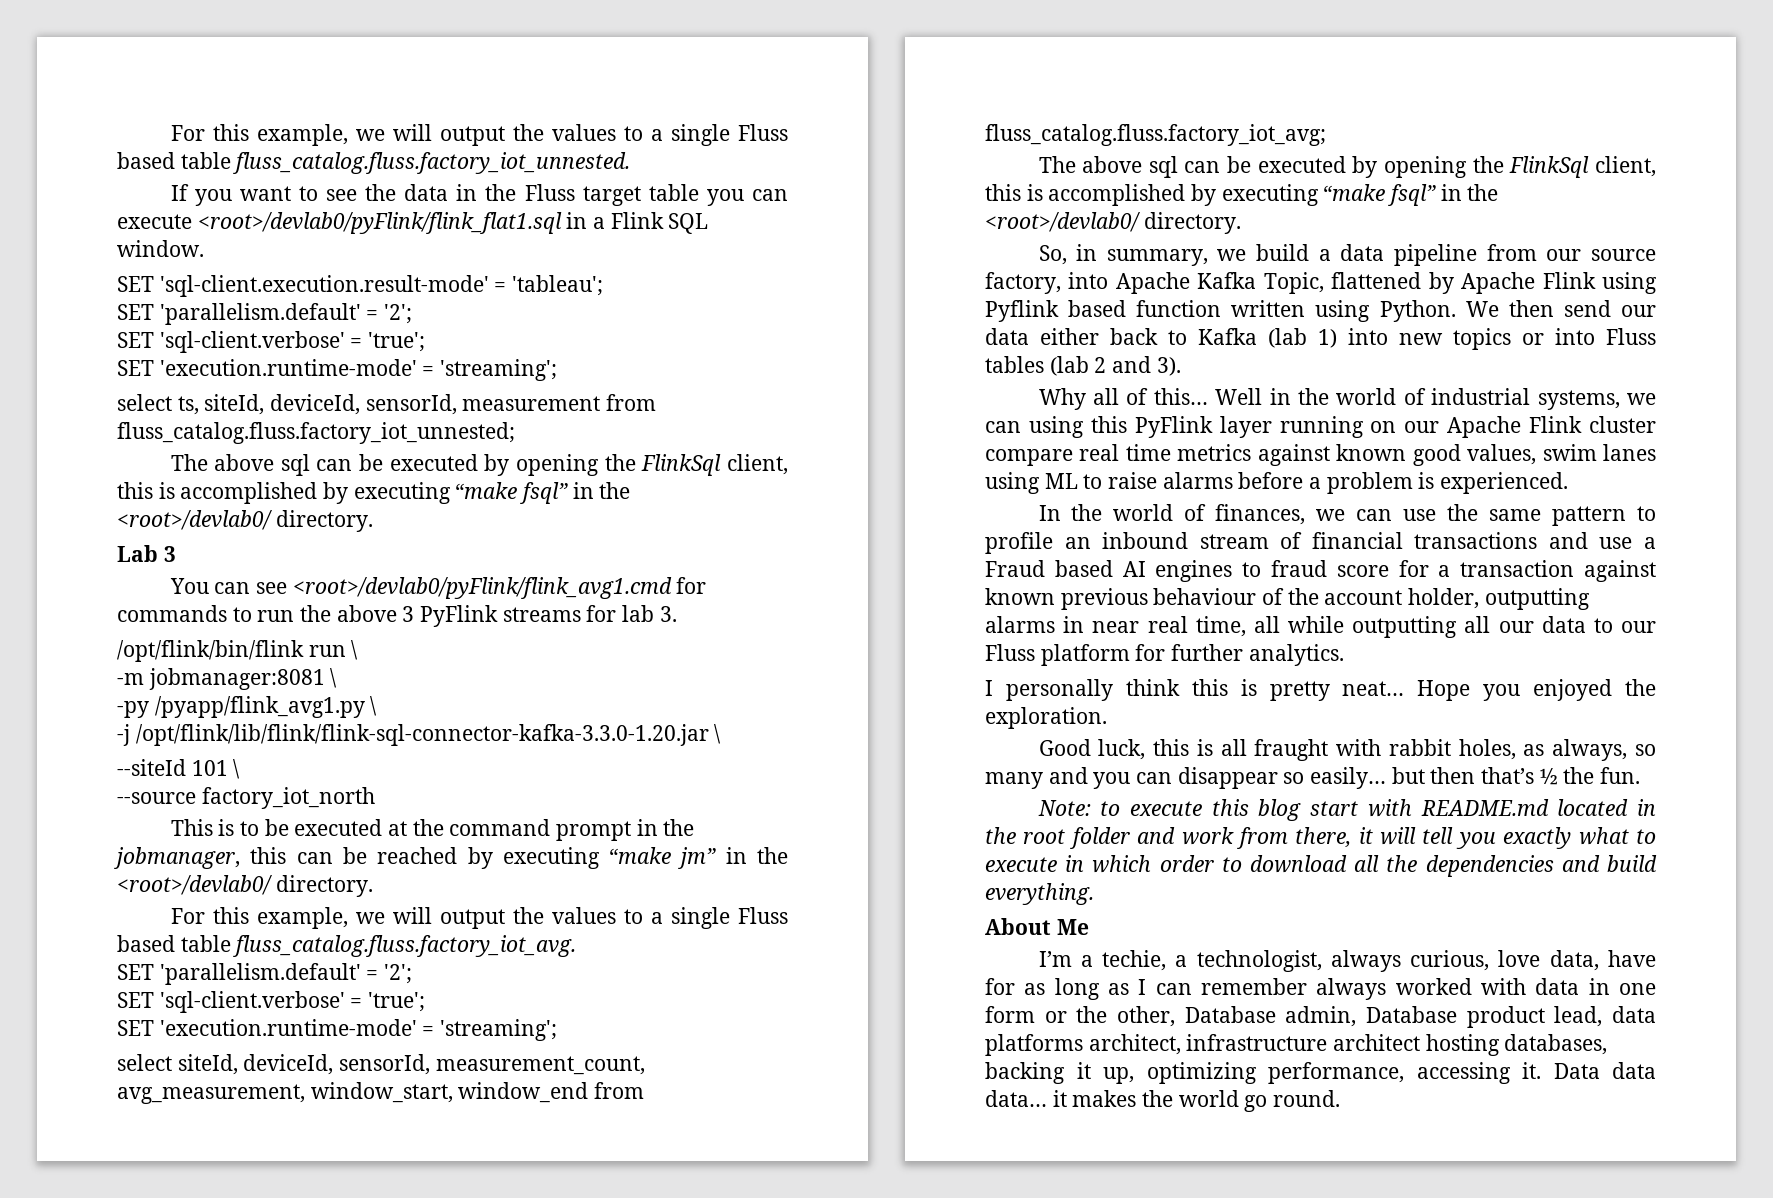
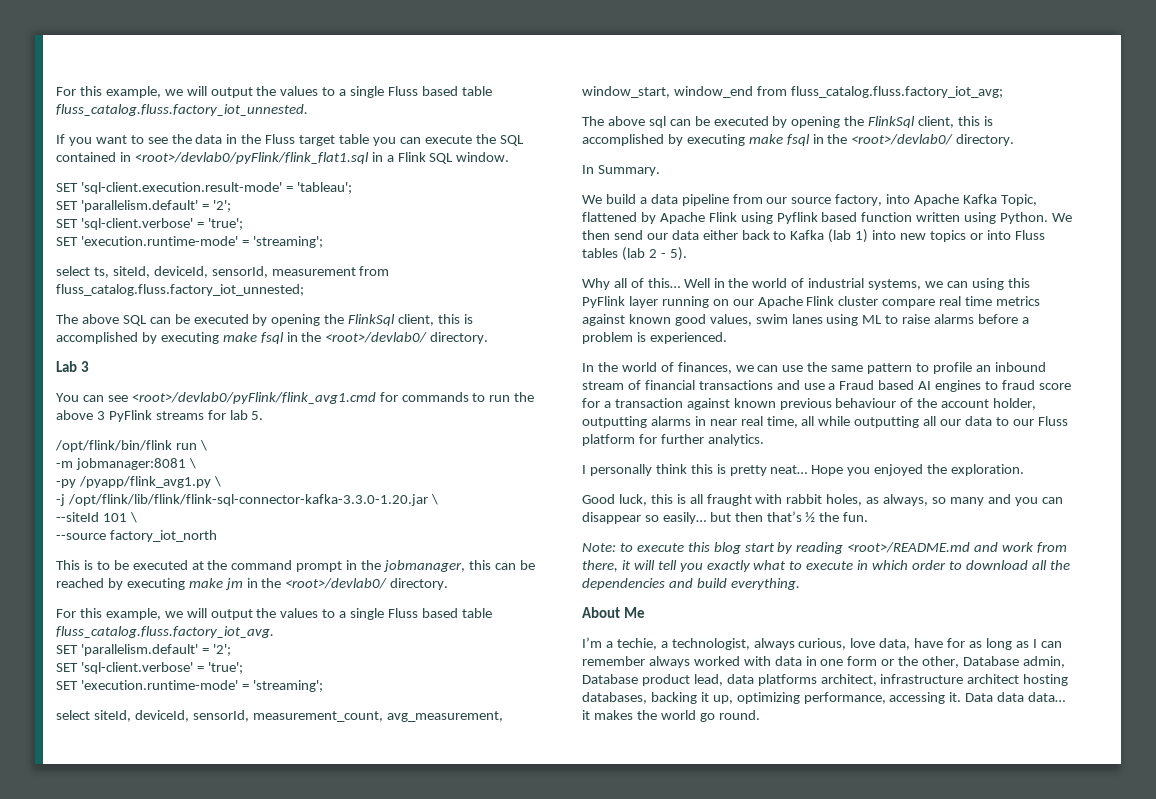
- If you want to see the data in the Fluss target table you can execute <root>/devlab0/pyFlink/flink_flat1.sql in a Flink SQL window.
+ If you want to see the data in the Fluss target table you can execute the SQL contained in <root>/devlab0/pyFlink/flink_flat1.sql in a Flink SQL window.
  select ts, siteId, deviceId, sensorId, measurement from fluss_catalog.fluss.factory_iot_unnested;
- The above sql can be executed by opening the FlinkSql client, this is accomplished by executing “make fsql” in the <root>/devlab0/ directory.
+ The above SQL can be executed by opening the FlinkSql client, this is accomplished by executing make fsql in the <root>/devlab0/ directory.
- You can see <root>/devlab0/pyFlink/flink_avg1.cmd for commands to run the above 3 PyFlink streams for lab 3.
+ You can see <root>/devlab0/pyFlink/flink_avg1.cmd for commands to run the above 3 PyFlink streams for lab 5.
- This is to be executed at the command prompt in the jobmanager, this can be reached by executing “make jm” in the <root>/devlab0/ directory.
+ This is to be executed at the command prompt in the jobmanager, this can be reached by executing make jm in the <root>/devlab0/ directory.
  select siteId, deviceId, sensorId, measurement_count, avg_measurement, window_start, window_end from fluss_catalog.fluss.factory_iot_avg;
- The above sql can be executed by opening the FlinkSql client, this is accomplished by executing “make fsql” in the <root>/devlab0/ directory.
- So, in summary, we build a data pipeline from our source factory, into Apache Kafka Topic, flattened by Apache Flink using Pyflink based function written using Python.
+ The above sql can be executed by opening the FlinkSql client, this is accomplished by executing make fsql in the <root>/devlab0/ directory.
+ In Summary.
+ We build a data pipeline from our source factory, into Apache Kafka Topic, flattened by Apache Flink using Pyflink based function written using Python.
- We then send our data either back to Kafka (lab 1) into new topics or into Fluss tables (lab 2 and 3).
+ We then send our data either back to Kafka (lab 1) into new topics or into Fluss tables (lab 2 - 5).
- Note: to execute this blog start with README.md located in the root folder and work from there, it will tell you exactly what to execute in which order to download all the dependencies and build everything.
+ Note: to execute this blog start by reading <root>/README.md and work from there, it will tell you exactly what to execute in which order to download all the dependencies and build everything.

